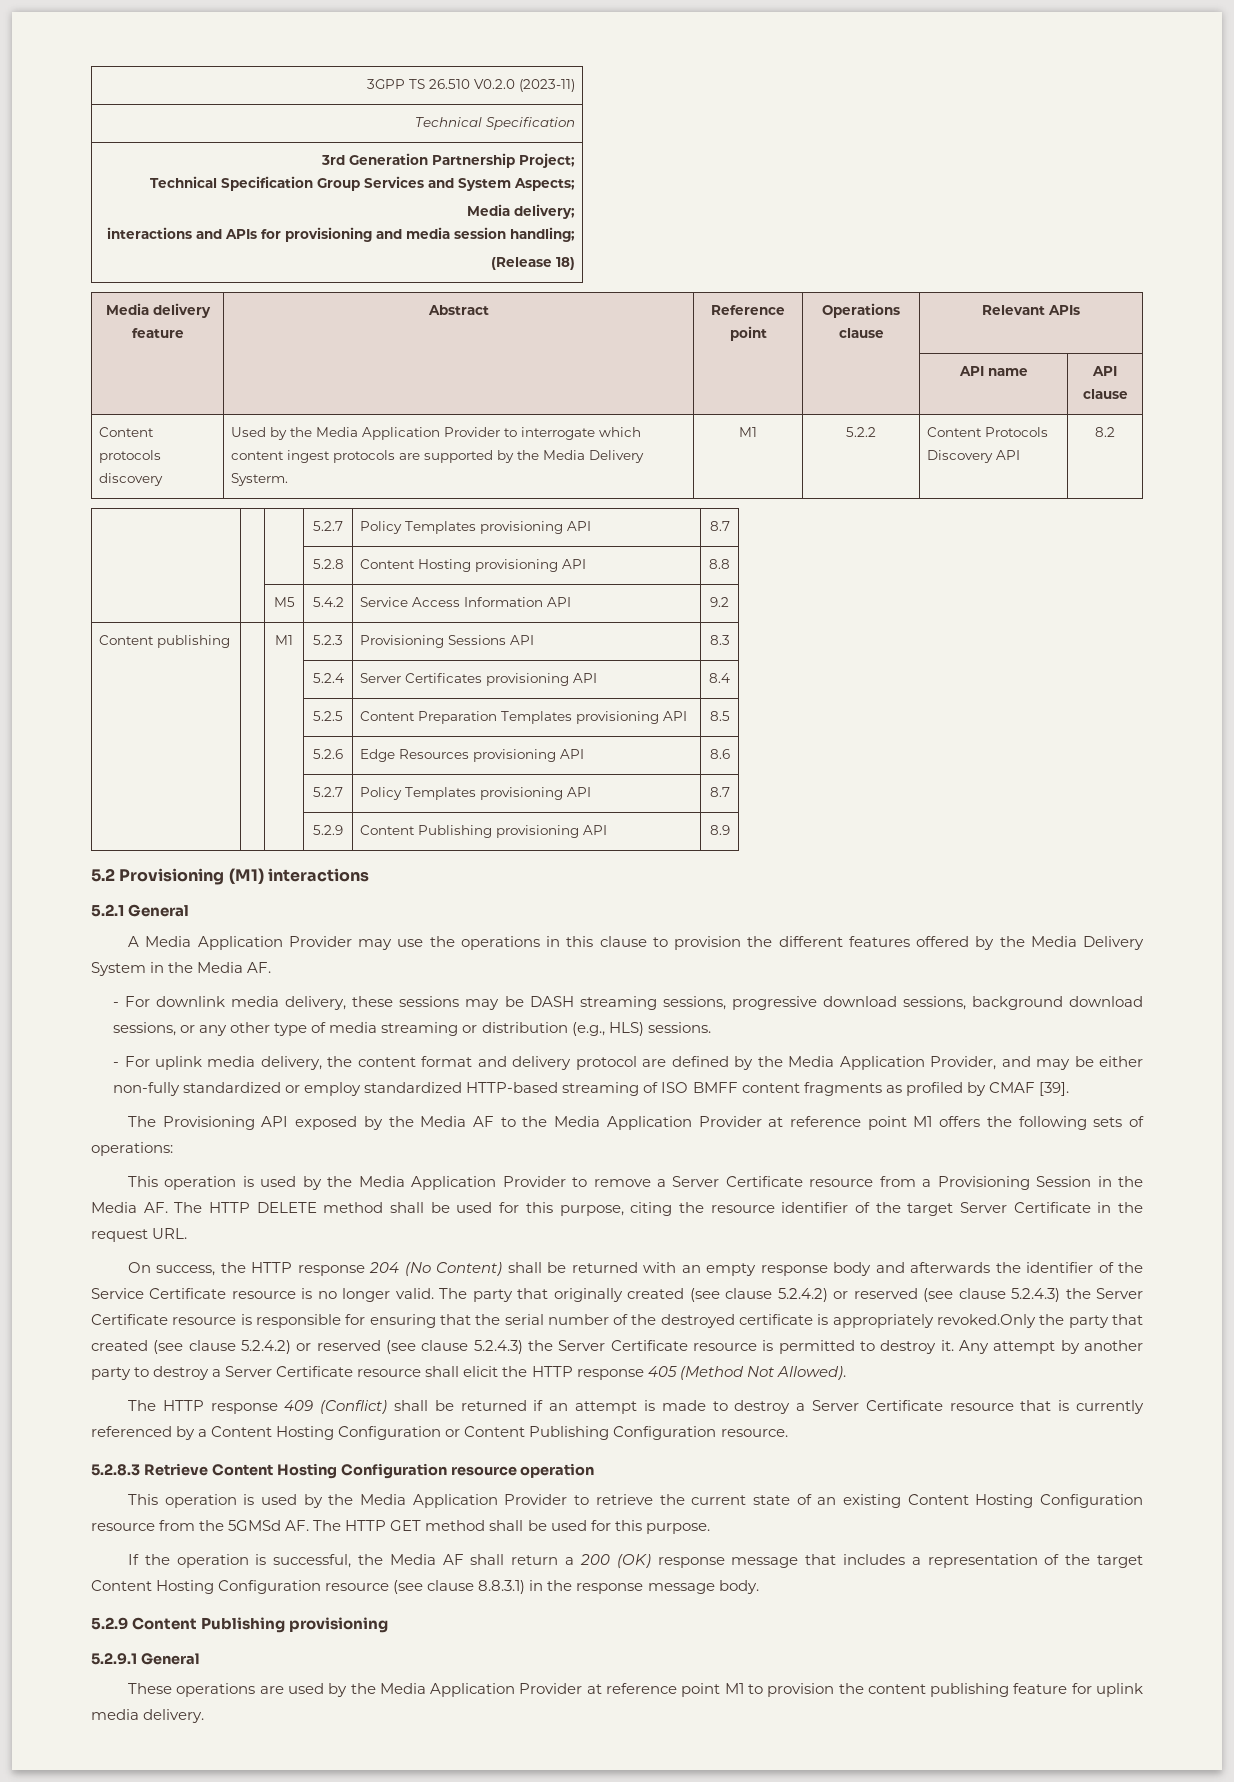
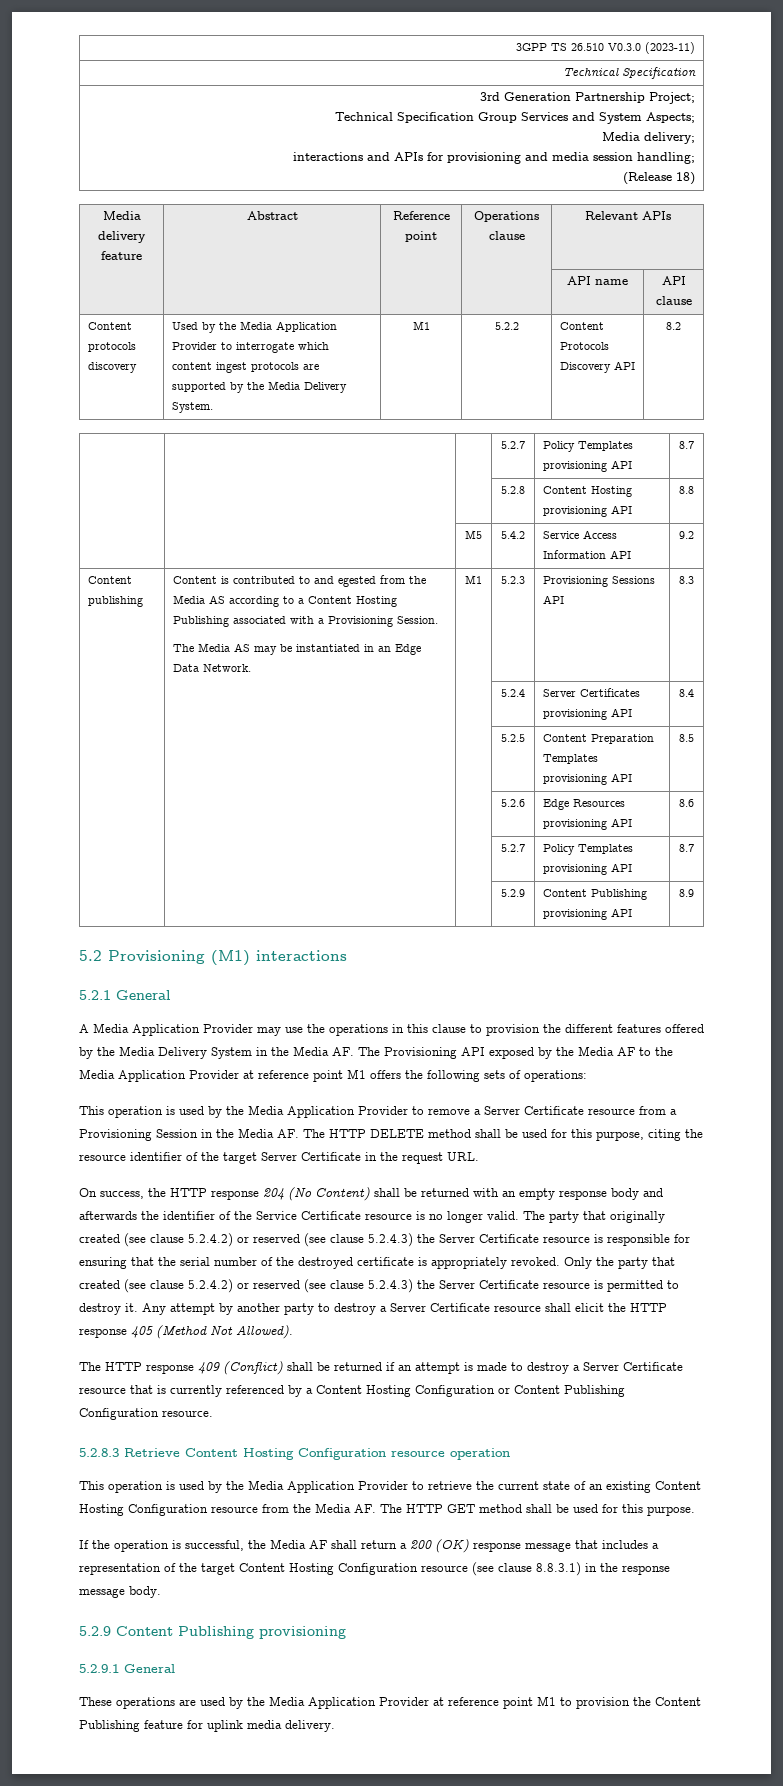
- 3GPP TS 26.510 V0.2.0 (2023-11)
+ 3GPP TS 26.510 V0.3.0 (2023-11)
- Content protocols discovery | Used by the Media Application Provider to interrogate which content ingest protocols are supported by the Media Delivery Systerm. | M1 | 5.2.2 | Content Protocols Discovery API | 8.2
+ Content protocols discovery | Used by the Media Application Provider to interrogate which content ingest protocols are supported by the Media Delivery System. | M1 | 5.2.2 | Content Protocols Discovery API | 8.2
- Content publishing | | M1 | 5.2.3 | Provisioning Sessions API | 8.3
+ Content publishing | Content is contributed to and egested from the Media AS according to a Content Hosting Publishing associated with a Provisioning Session.
+ The Media AS may be instantiated in an Edge Data Network. | M1 | 5.2.3 | Provisioning Sessions API | 8.3
- A Media Application Provider may use the operations in this clause to provision the different features offered by the Media Delivery System in the Media AF.
- - For downlink media delivery, these sessions may be DASH streaming sessions, progressive download sessions, background download sessions, or any other type of media streaming or distribution (e.g., HLS) sessions.
- - For uplink media delivery, the content format and delivery protocol are defined by the Media Application Provider, and may be either non-fully standardized or employ standardized HTTP-based streaming of ISO BMFF content fragments as profiled by CMAF [39].
- The Provisioning API exposed by the Media AF to the Media Application Provider at reference point M1 offers the following sets of operations:
+ A Media Application Provider may use the operations in this clause to provision the different features offered by the Media Delivery System in the Media AF. The Provisioning API exposed by the Media AF to the Media Application Provider at reference point M1 offers the following sets of operations:
- The party that originally created (see clause 5.2.4.2) or reserved (see clause 5.2.4.3) the Server Certificate resource is responsible for ensuring that the serial number of the destroyed certificate is appropriately revoked.Only the party that created (see clause 5.2.4.2) or reserved (see clause 5.2.4.3) the Server Certificate resource is permitted to destroy it.
+ The party that originally created (see clause 5.2.4.2) or reserved (see clause 5.2.4.3) the Server Certificate resource is responsible for ensuring that the serial number of the destroyed certificate is appropriately revoked. Only the party that created (see clause 5.2.4.2) or reserved (see clause 5.2.4.3) the Server Certificate resource is permitted to destroy it.
- This operation is used by the Media Application Provider to retrieve the current state of an existing Content Hosting Configuration resource from the 5GMSd AF. The HTTP GET method shall be used for this purpose.
+ This operation is used by the Media Application Provider to retrieve the current state of an existing Content Hosting Configuration resource from the Media AF. The HTTP GET method shall be used for this purpose.
- These operations are used by the Media Application Provider at reference point M1 to provision the content publishing feature for uplink media delivery.
+ These operations are used by the Media Application Provider at reference point M1 to provision the Content Publishing feature for uplink media delivery.

